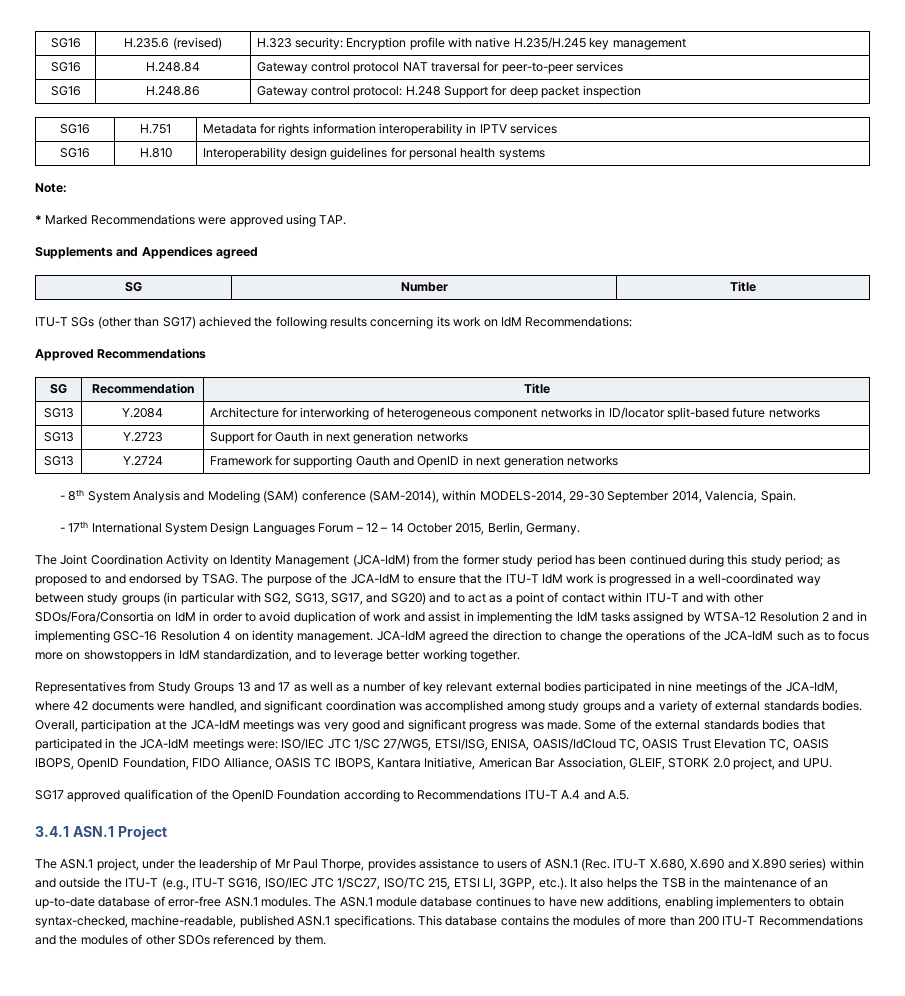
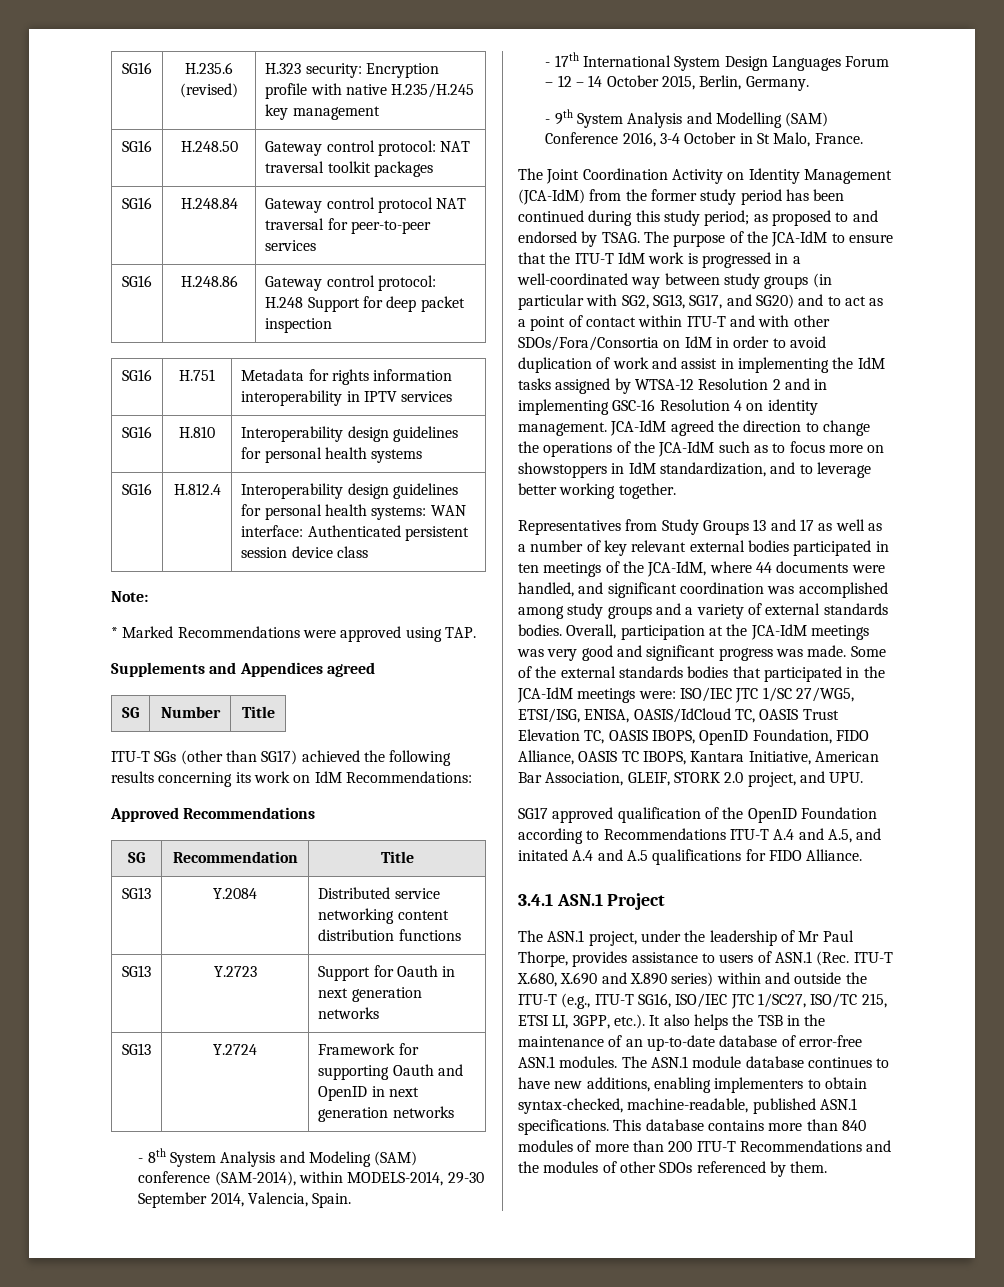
+ SG16 | H.248.50 | Gateway control protocol: NAT traversal toolkit packages
+ SG16 | H.812.4 | Interoperability design guidelines for personal health systems: WAN interface: Authenticated persistent session device class
- SG13 | Y.2084 | Architecture for interworking of heterogeneous component networks in ID/locator split-based future networks
+ SG13 | Y.2084 | Distributed service networking content distribution functions
+ - 9th System Analysis and Modelling (SAM) Conference 2016, 3-4 October in St Malo, France.
- Representatives from Study Groups 13 and 17 as well as a number of key relevant external bodies participated in nine meetings of the JCA-IdM, where 42 documents were handled, and significant coordination was accomplished among study groups and a variety of external standards bodies.
+ Representatives from Study Groups 13 and 17 as well as a number of key relevant external bodies participated in ten meetings of the JCA-IdM, where 44 documents were handled, and significant coordination was accomplished among study groups and a variety of external standards bodies.
- SG17 approved qualification of the OpenID Foundation according to Recommendations ITU-T A.4 and A.5.
+ SG17 approved qualification of the OpenID Foundation according to Recommendations ITU-T A.4 and A.5, and initated A.4 and A.5 qualifications for FIDO Alliance.
- This database contains the modules of more than 200 ITU-T Recommendations and the modules of other SDOs referenced by them.
+ This database contains more than 840 modules of more than 200 ITU-T Recommendations and the modules of other SDOs referenced by them.

